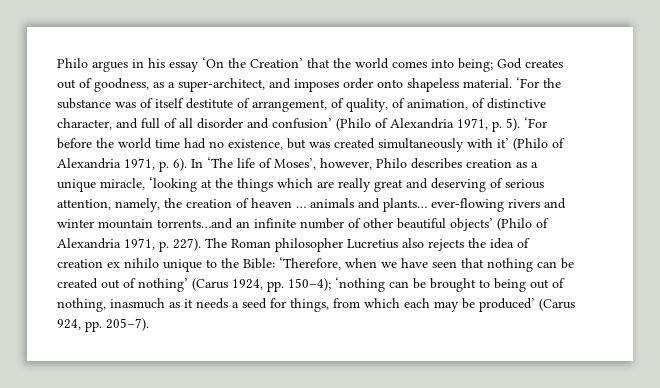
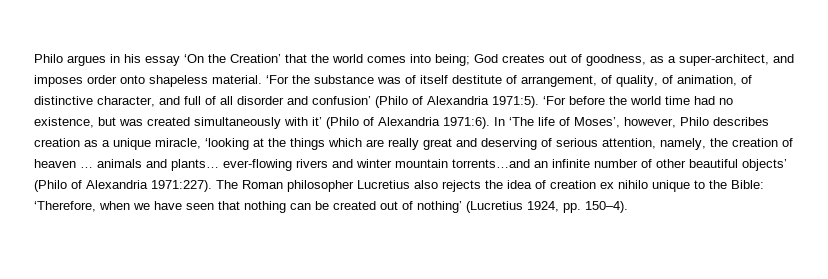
- ‘For the substance was of itself destitute of arrangement, of quality, of animation, of distinctive character, and full of all disorder and confusion’ (Philo of Alexandria 1971, p. 5).
+ ‘For the substance was of itself destitute of arrangement, of quality, of animation, of distinctive character, and full of all disorder and confusion’ (Philo of Alexandria 1971:5).
- ‘For before the world time had no existence, but was created simultaneously with it’ (Philo of Alexandria 1971, p. 6).
+ ‘For before the world time had no existence, but was created simultaneously with it’ (Philo of Alexandria 1971:6).
- In ‘The life of Moses’, however, Philo describes creation as a unique miracle, ‘looking at the things which are really great and deserving of serious attention, namely, the creation of heaven … animals and plants… ever-flowing rivers and winter mountain torrents…and an infinite number of other beautiful objects’ (Philo of Alexandria 1971, p. 227).
+ In ‘The life of Moses’, however, Philo describes creation as a unique miracle, ‘looking at the things which are really great and deserving of serious attention, namely, the creation of heaven … animals and plants… ever-flowing rivers and winter mountain torrents…and an infinite number of other beautiful objects’ (Philo of Alexandria 1971:227).
- The Roman philosopher Lucretius also rejects the idea of creation ex nihilo unique to the Bible: ‘Therefore, when we have seen that nothing can be created out of nothing’ (Carus 1924, pp. 150–4); ‘nothing can be brought to being out of nothing, inasmuch as it needs a seed for things, from which each may be produced’ (Carus 924, pp. 205–7).
+ The Roman philosopher Lucretius also rejects the idea of creation ex nihilo unique to the Bible: ‘Therefore, when we have seen that nothing can be created out of nothing’ (Lucretius 1924, pp. 150–4).

